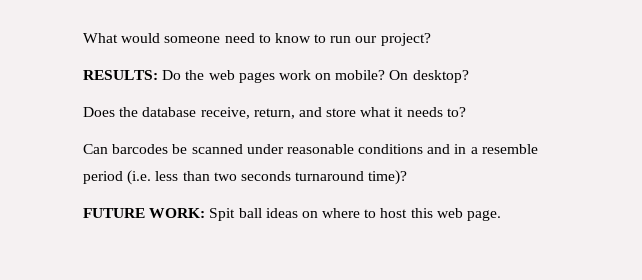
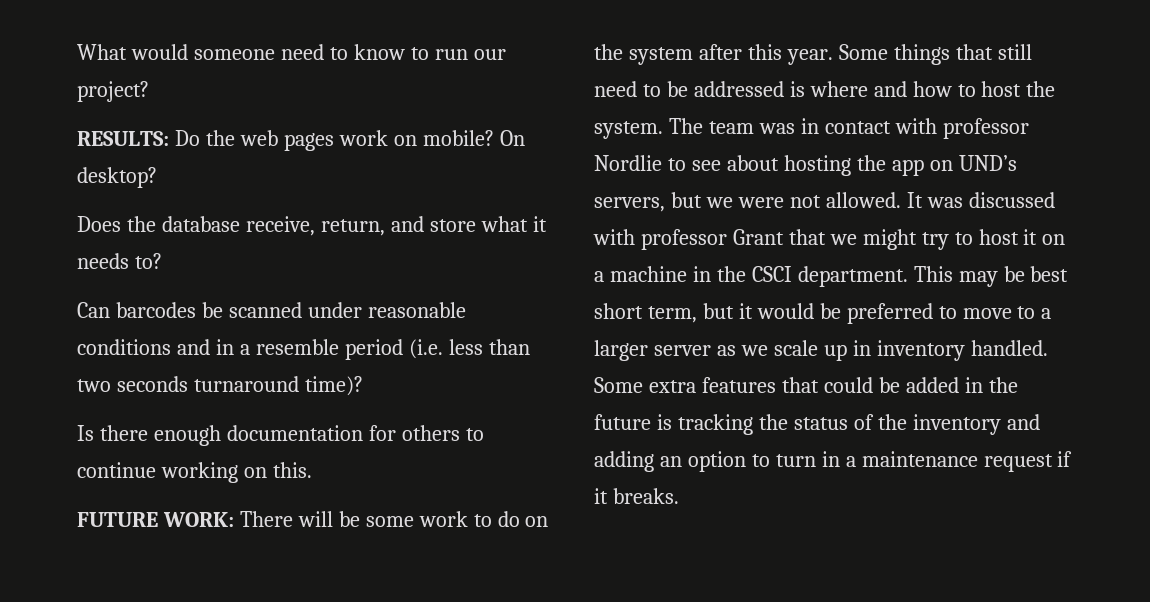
- FUTURE WORK: Spit ball ideas on where to host this web page.
+ Is there enough documentation for others to continue working on this.
+ FUTURE WORK: There will be some work to do on the system after this year. Some things that still need to be addressed is where and how to host the system. The team was in contact with professor Nordlie to see about hosting the app on UND’s servers, but we were not allowed. It was discussed with professor Grant that we might try to host it on a machine in the CSCI department. This may be best short term, but it would be preferred to move to a larger server as we scale up in inventory handled. Some extra features that could be added in the future is tracking the status of the inventory and adding an option to turn in a maintenance request if it breaks.

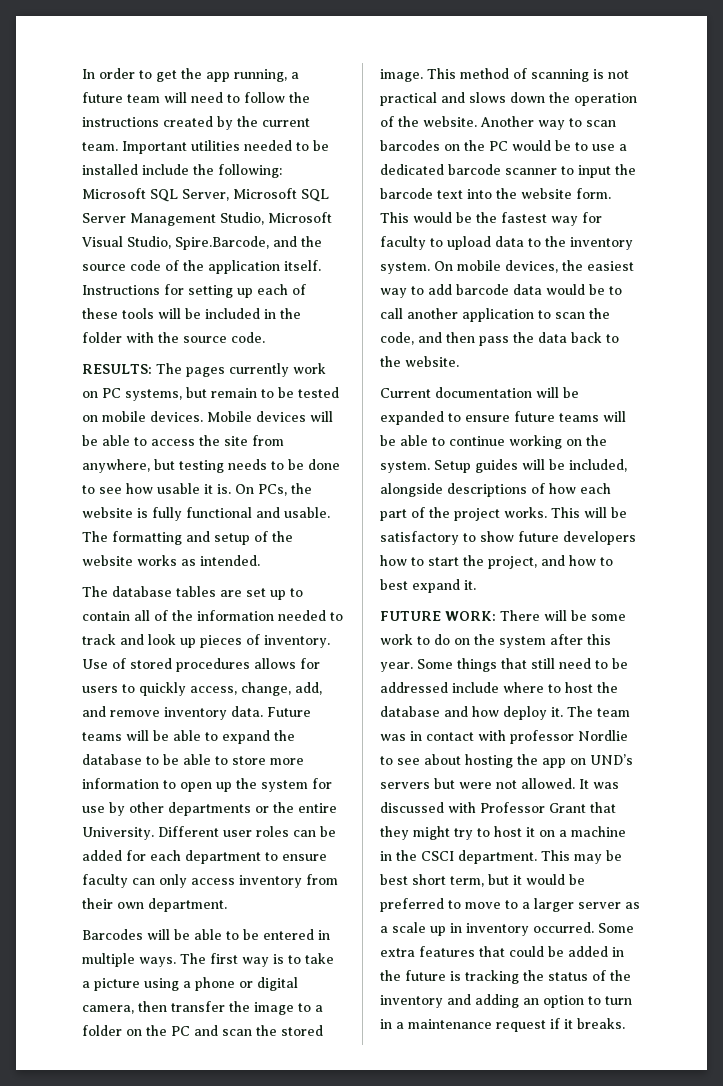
- What would someone need to know to run our project?
- RESULTS: Do the web pages work on mobile? On desktop?
- Does the database receive, return, and store what it needs to?
- Can barcodes be scanned under reasonable conditions and in a resemble period (i.e. less than two seconds turnaround time)?
- Is there enough documentation for others to continue working on this.
+ In order to get the app running, a future team will need to follow the instructions created by the current team. Important utilities needed to be installed include the following: Microsoft SQL Server, Microsoft SQL Server Management Studio, Microsoft Visual Studio, Spire.Barcode, and the source code of the application itself. Instructions for setting up each of these tools will be included in the folder with the source code.
+ RESULTS: The pages currently work on PC systems, but remain to be tested on mobile devices. Mobile devices will be able to access the site from anywhere, but testing needs to be done to see how usable it is. On PCs, the website is fully functional and usable. The formatting and setup of the website works as intended.
+ The database tables are set up to contain all of the information needed to track and look up pieces of inventory. Use of stored procedures allows for users to quickly access, change, add, and remove inventory data. Future teams will be able to expand the database to be able to store more information to open up the system for use by other departments or the entire University. Different user roles can be added for each department to ensure faculty can only access inventory from their own department.
+ Barcodes will be able to be entered in multiple ways. The first way is to take a picture using a phone or digital camera, then transfer the image to a folder on the PC and scan the stored image. This method of scanning is not practical and slows down the operation of the website. Another way to scan barcodes on the PC would be to use a dedicated barcode scanner to input the barcode text into the website form. This would be the fastest way for faculty to upload data to the inventory system. On mobile devices, the easiest way to add barcode data would be to call another application to scan the code, and then pass the data back to the website.
+ Current documentation will be expanded to ensure future teams will be able to continue working on the system. Setup guides will be included, alongside descriptions of how each part of the project works. This will be satisfactory to show future developers how to start the project, and how to best expand it.
- Some things that still need to be addressed is where and how to host the system.
+ Some things that still need to be addressed include where to host the database and how deploy it.
- The team was in contact with professor Nordlie to see about hosting the app on UND’s servers, but we were not allowed.
+ The team was in contact with professor Nordlie to see about hosting the app on UND’s servers but were not allowed.
- It was discussed with professor Grant that we might try to host it on a machine in the CSCI department.
+ It was discussed with Professor Grant that they might try to host it on a machine in the CSCI department.
- This may be best short term, but it would be preferred to move to a larger server as we scale up in inventory handled.
+ This may be best short term, but it would be preferred to move to a larger server as a scale up in inventory occurred.

